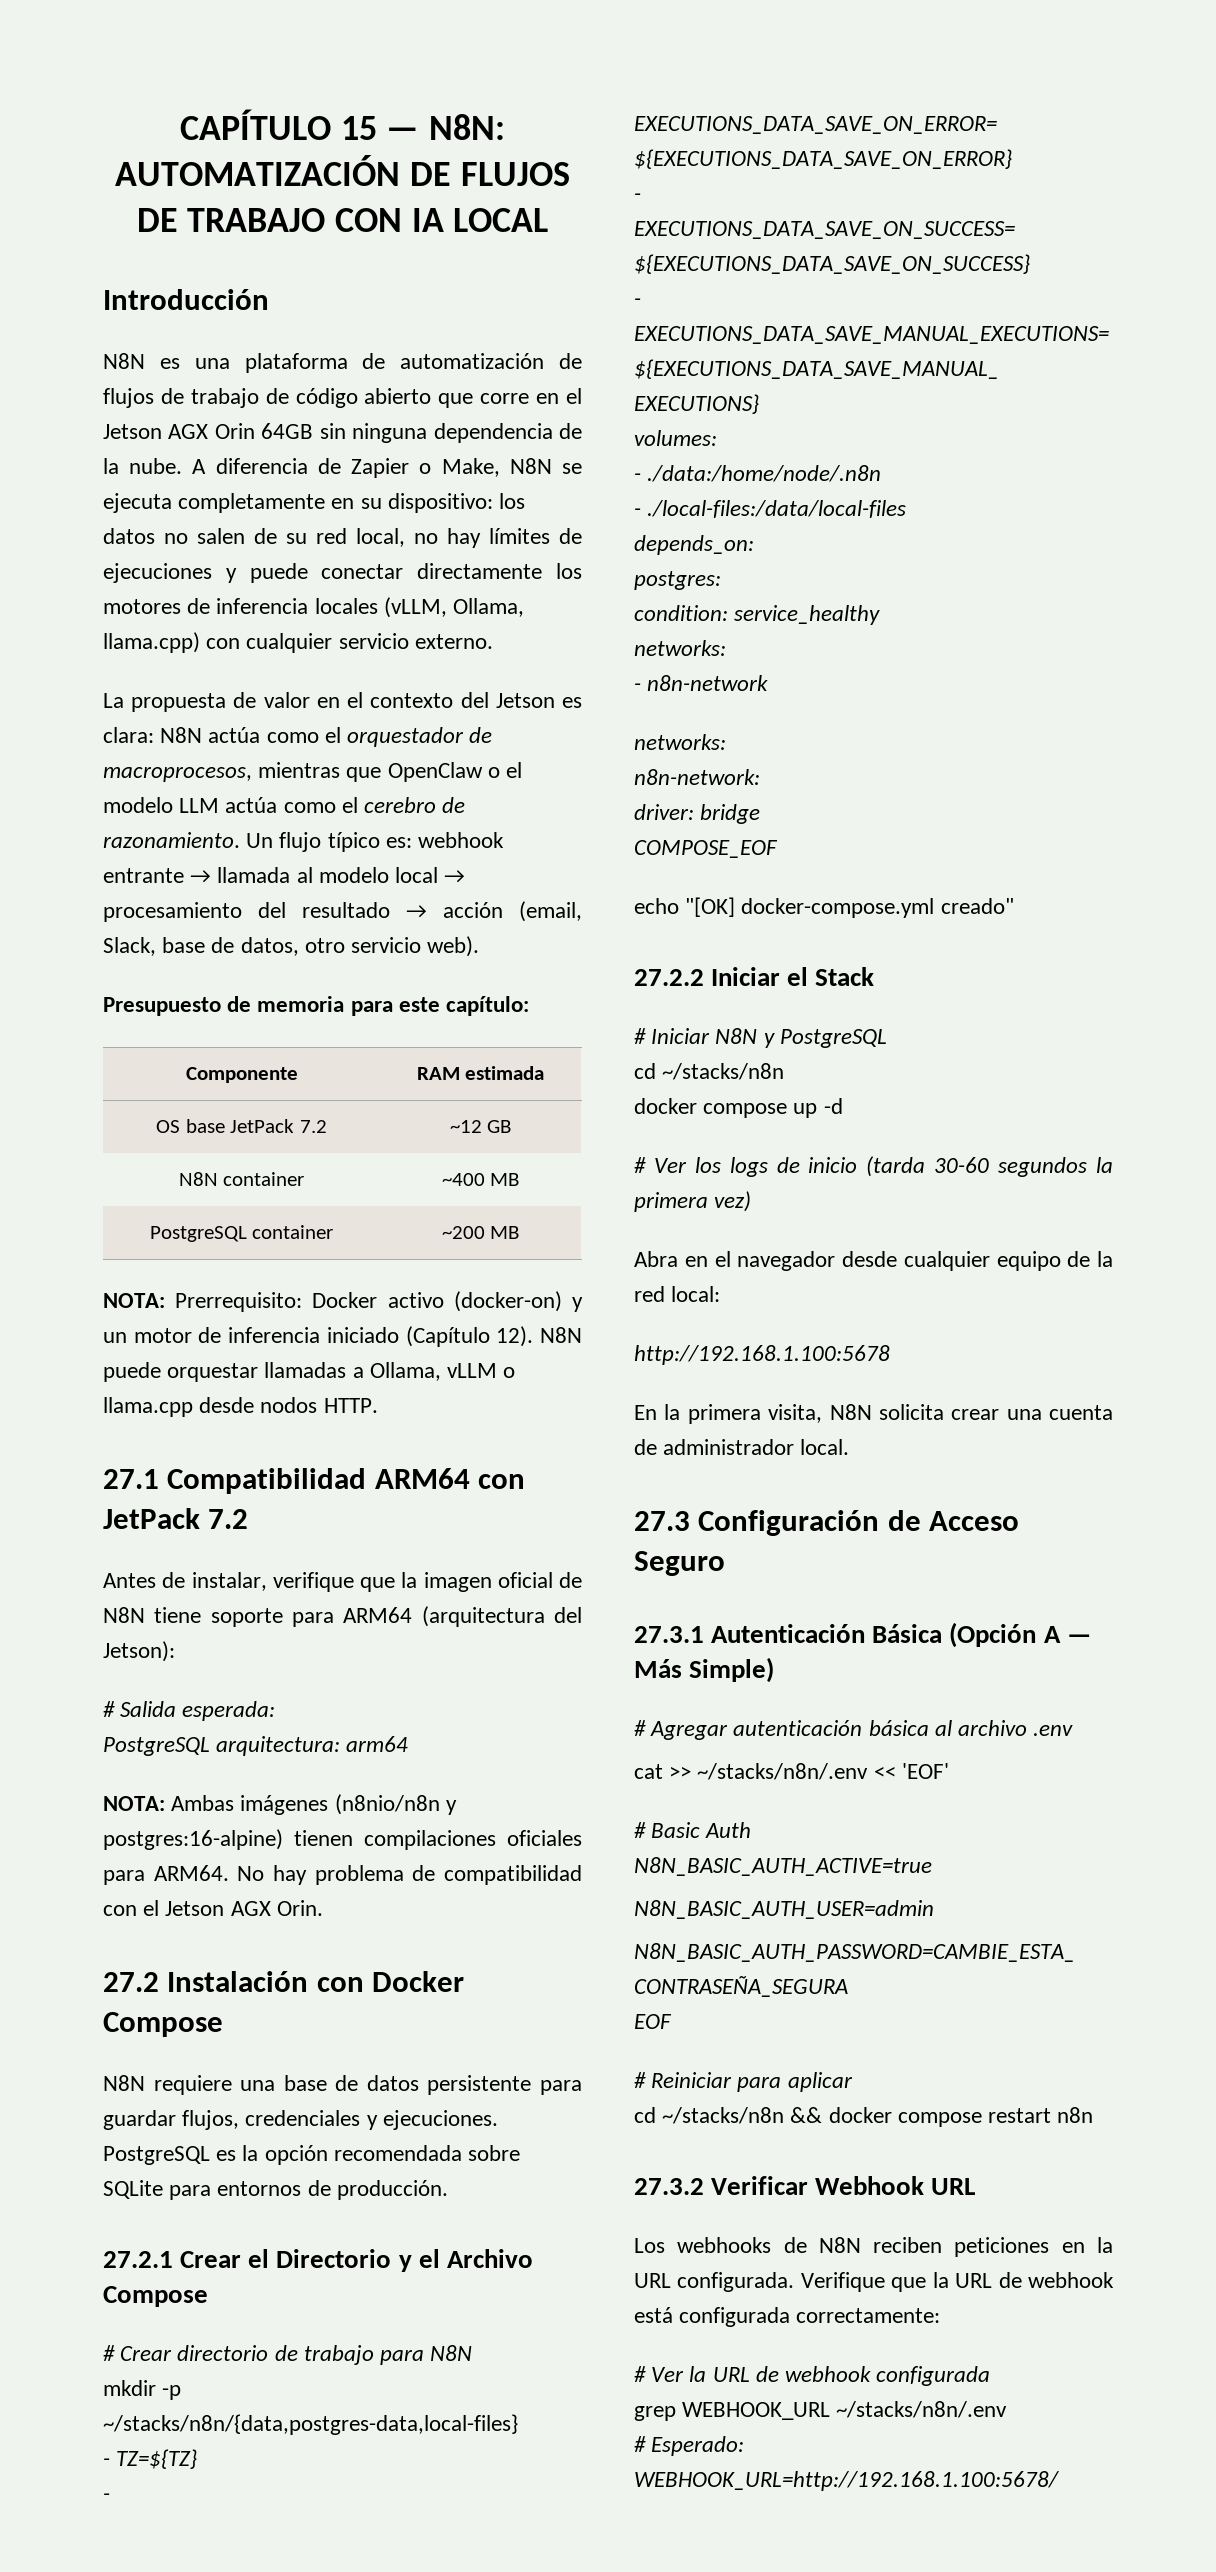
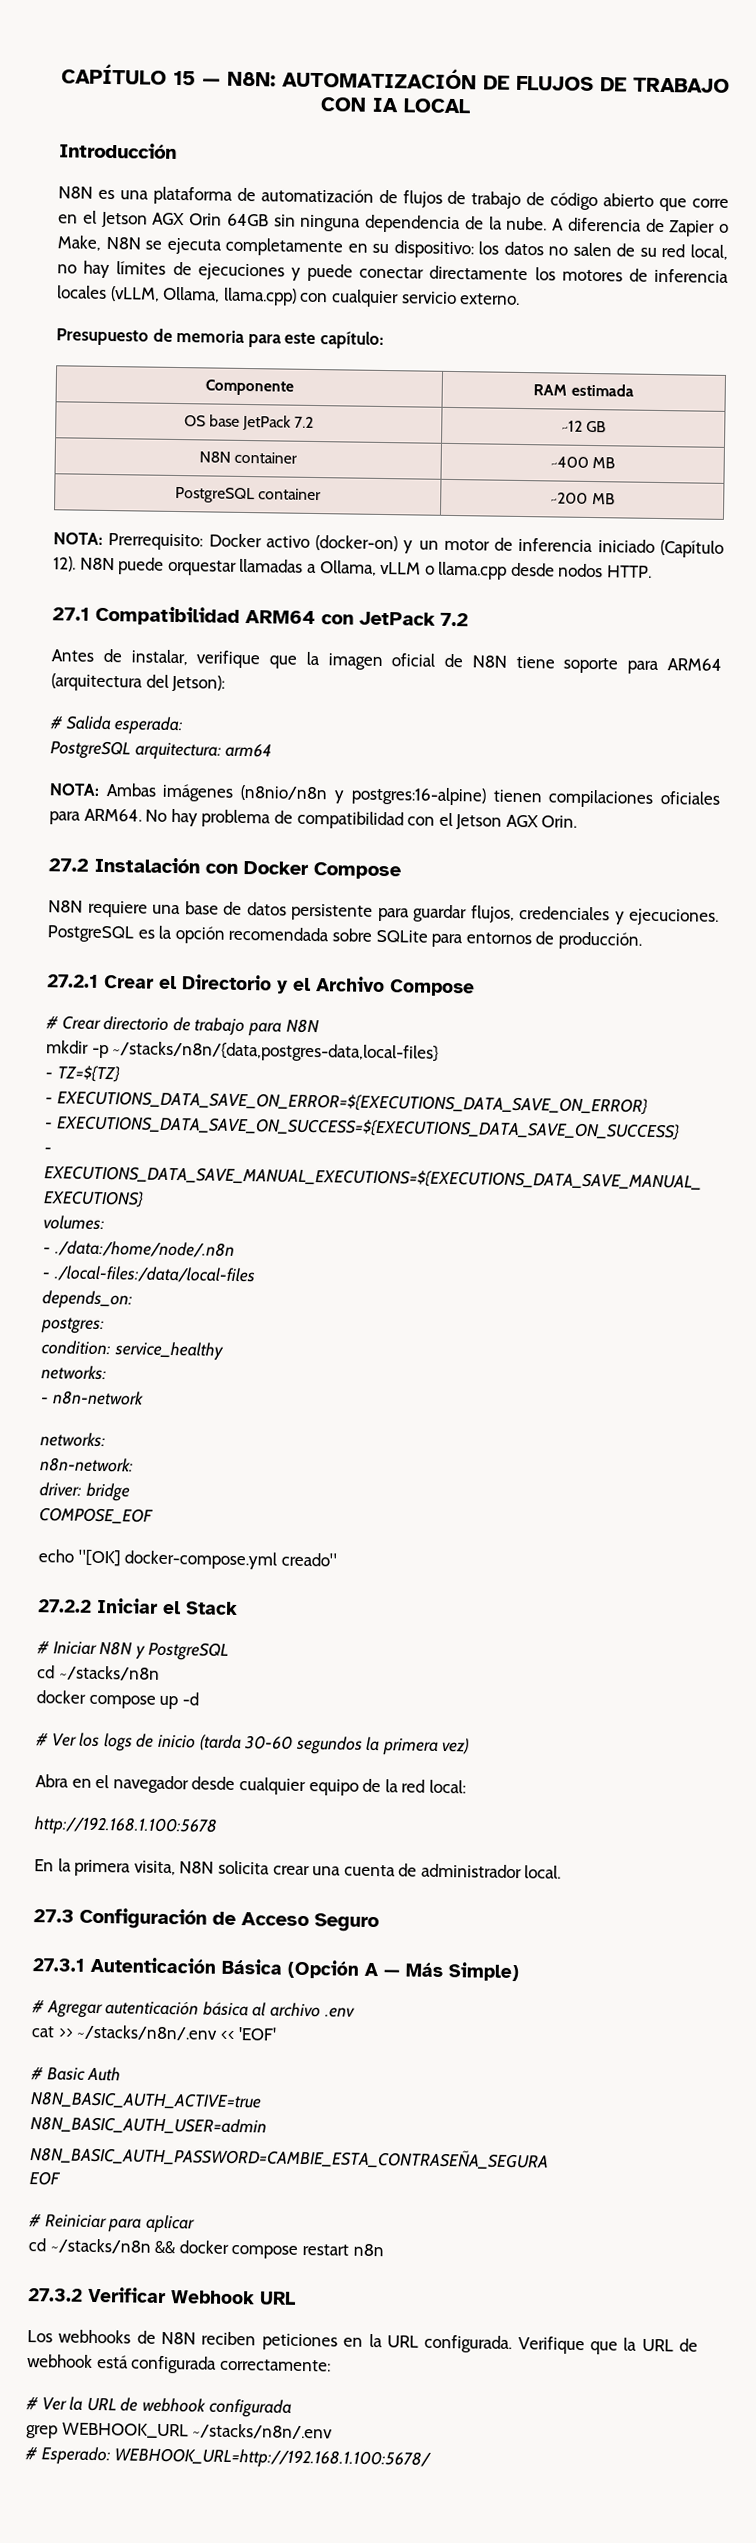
- La propuesta de valor en el contexto del Jetson es clara: N8N actúa como el orquestador de macroprocesos, mientras que OpenClaw o el modelo LLM actúa como el cerebro de razonamiento. Un flujo típico es: webhook entrante → llamada al modelo local → procesamiento del resultado → acción (email, Slack, base de datos, otro servicio web).

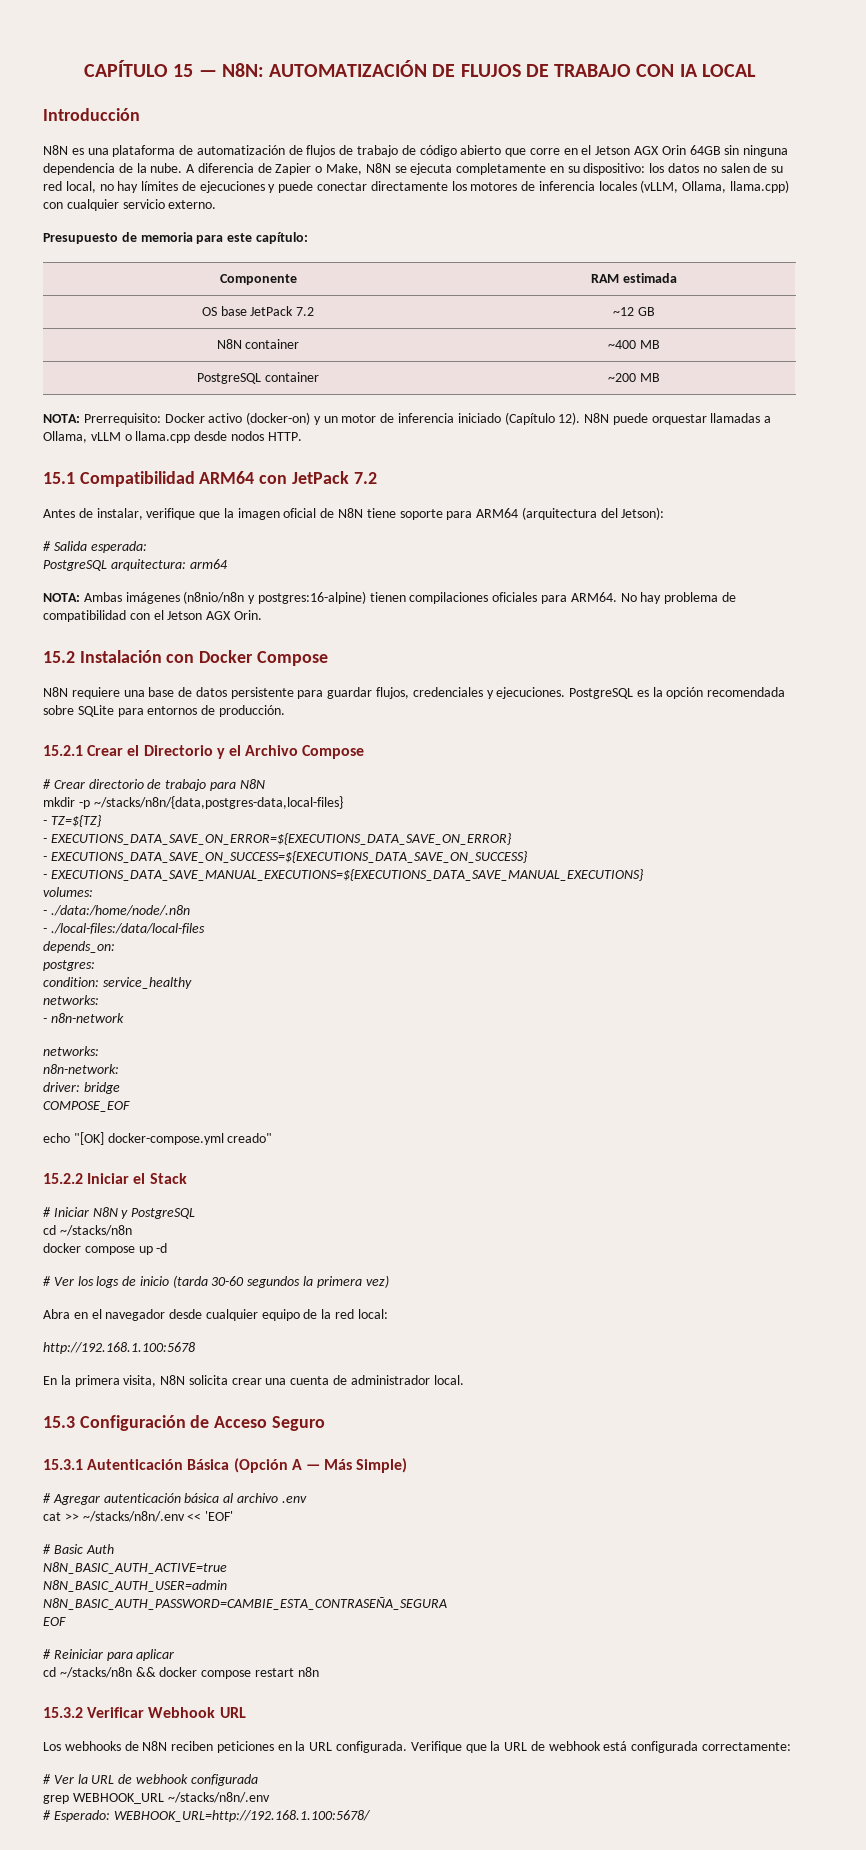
- 27.1 Compatibilidad ARM64 con JetPack 7.2
+ 15.1 Compatibilidad ARM64 con JetPack 7.2
- 27.2 Instalación con Docker Compose
+ 15.2 Instalación con Docker Compose
- 27.2.1 Crear el Directorio y el Archivo Compose
+ 15.2.1 Crear el Directorio y el Archivo Compose
- 27.2.2 Iniciar el Stack
+ 15.2.2 Iniciar el Stack
- 27.3 Configuración de Acceso Seguro
+ 15.3 Configuración de Acceso Seguro
- 27.3.1 Autenticación Básica (Opción A — Más Simple)
+ 15.3.1 Autenticación Básica (Opción A — Más Simple)
- 27.3.2 Verificar Webhook URL
+ 15.3.2 Verificar Webhook URL

